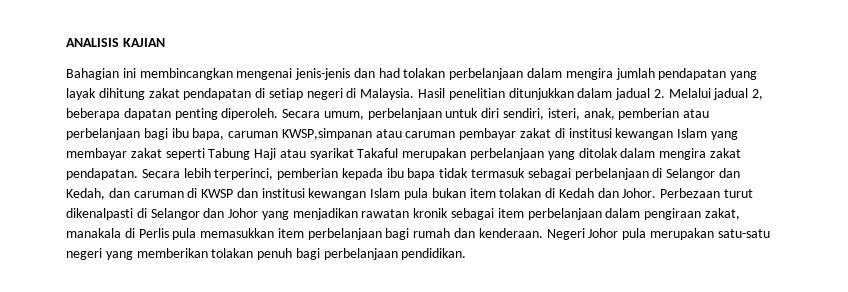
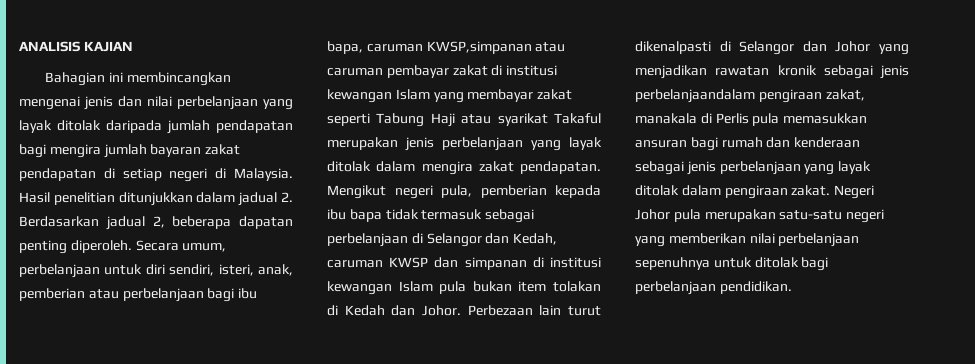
- Bahagian ini membincangkan mengenai jenis-jenis dan had tolakan perbelanjaan dalam mengira jumlah pendapatan yang layak dihitung zakat pendapatan di setiap negeri di Malaysia.
+ Bahagian ini membincangkan mengenai jenis dan nilai perbelanjaan yang layak ditolak daripada jumlah pendapatan bagi mengira jumlah bayaran zakat pendapatan di setiap negeri di Malaysia.
- Hasil penelitian ditunjukkan dalam jadual 2. Melalui jadual 2, beberapa dapatan penting diperoleh.
+ Hasil penelitian ditunjukkan dalam jadual 2. Berdasarkan jadual 2, beberapa dapatan penting diperoleh.
- Secara umum, perbelanjaan untuk diri sendiri, isteri, anak, pemberian atau perbelanjaan bagi ibu bapa, caruman KWSP,simpanan atau caruman pembayar zakat di institusi kewangan Islam yang membayar zakat seperti Tabung Haji atau syarikat Takaful merupakan perbelanjaan yang ditolak dalam mengira zakat pendapatan.
+ Secara umum, perbelanjaan untuk diri sendiri, isteri, anak, pemberian atau perbelanjaan bagi ibu bapa, caruman KWSP,simpanan atau caruman pembayar zakat di institusi kewangan Islam yang membayar zakat seperti Tabung Haji atau syarikat Takaful merupakan jenis perbelanjaan yang layak ditolak dalam mengira zakat pendapatan.
- Secara lebih terperinci, pemberian kepada ibu bapa tidak termasuk sebagai perbelanjaan di Selangor dan Kedah, dan caruman di KWSP dan institusi kewangan Islam pula bukan item tolakan di Kedah dan Johor.
+ Mengikut negeri pula, pemberian kepada ibu bapa tidak termasuk sebagai perbelanjaan di Selangor dan Kedah, caruman KWSP dan simpanan di institusi kewangan Islam pula bukan item tolakan di Kedah dan Johor.
- Perbezaan turut dikenalpasti di Selangor dan Johor yang menjadikan rawatan kronik sebagai item perbelanjaan dalam pengiraan zakat, manakala di Perlis pula memasukkan item perbelanjaan bagi rumah dan kenderaan.
+ Perbezaan lain turut dikenalpasti di Selangor dan Johor yang menjadikan rawatan kronik sebagai jenis perbelanjaandalam pengiraan zakat, manakala di Perlis pula memasukkan ansuran bagi rumah dan kenderaan sebagai jenis perbelanjaan yang layak ditolak dalam pengiraan zakat.
- Negeri Johor pula merupakan satu-satu negeri yang memberikan tolakan penuh bagi perbelanjaan pendidikan.
+ Negeri Johor pula merupakan satu-satu negeri yang memberikan nilai perbelanjaan sepenuhnya untuk ditolak bagi perbelanjaan pendidikan.

